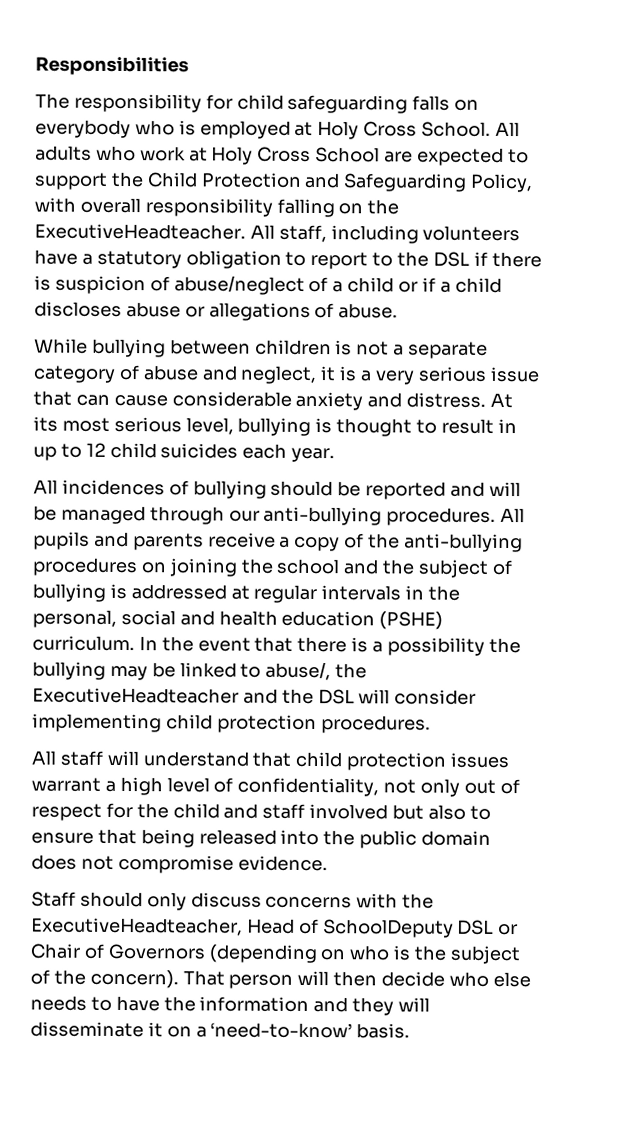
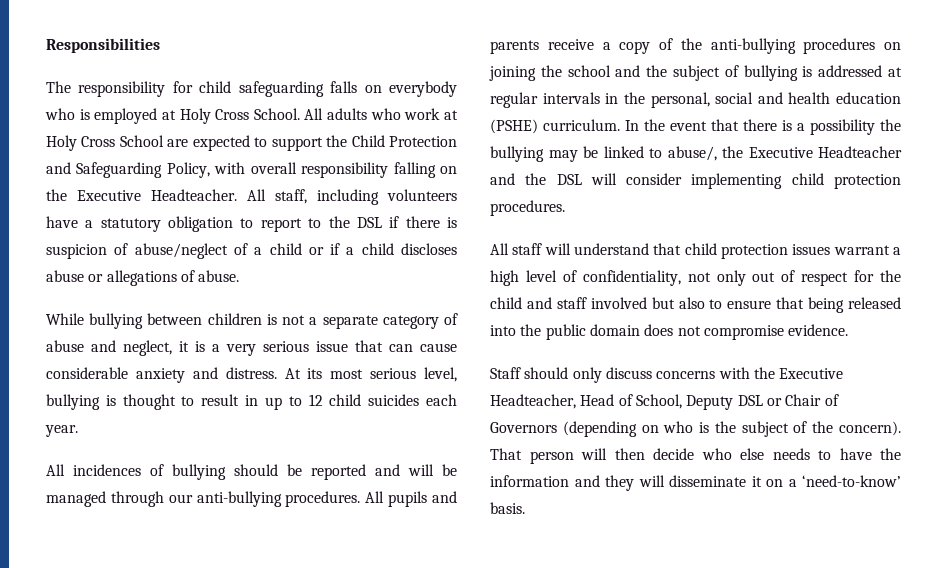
- All adults who work at Holy Cross School are expected to support the Child Protection and Safeguarding Policy, with overall responsibility falling on the ExecutiveHeadteacher.
+ All adults who work at Holy Cross School are expected to support the Child Protection and Safeguarding Policy, with overall responsibility falling on the Executive Headteacher.
- In the event that there is a possibility the bullying may be linked to abuse/, the ExecutiveHeadteacher and the DSL will consider implementing child protection procedures.
+ In the event that there is a possibility the bullying may be linked to abuse/, the Executive Headteacher and the DSL will consider implementing child protection procedures.
- Staff should only discuss concerns with the ExecutiveHeadteacher, Head of SchoolDeputy DSL or Chair of Governors (depending on who is the subject of the concern).
+ Staff should only discuss concerns with the Executive Headteacher, Head of School, Deputy DSL or Chair of Governors (depending on who is the subject of the concern).

